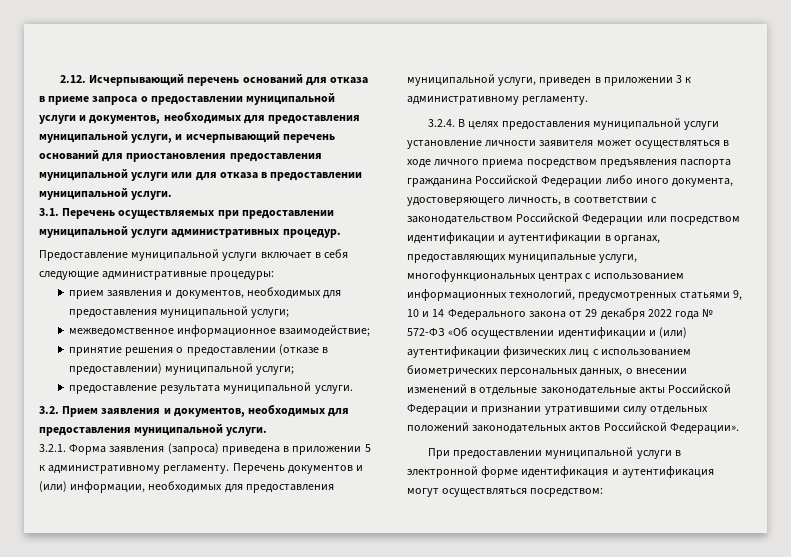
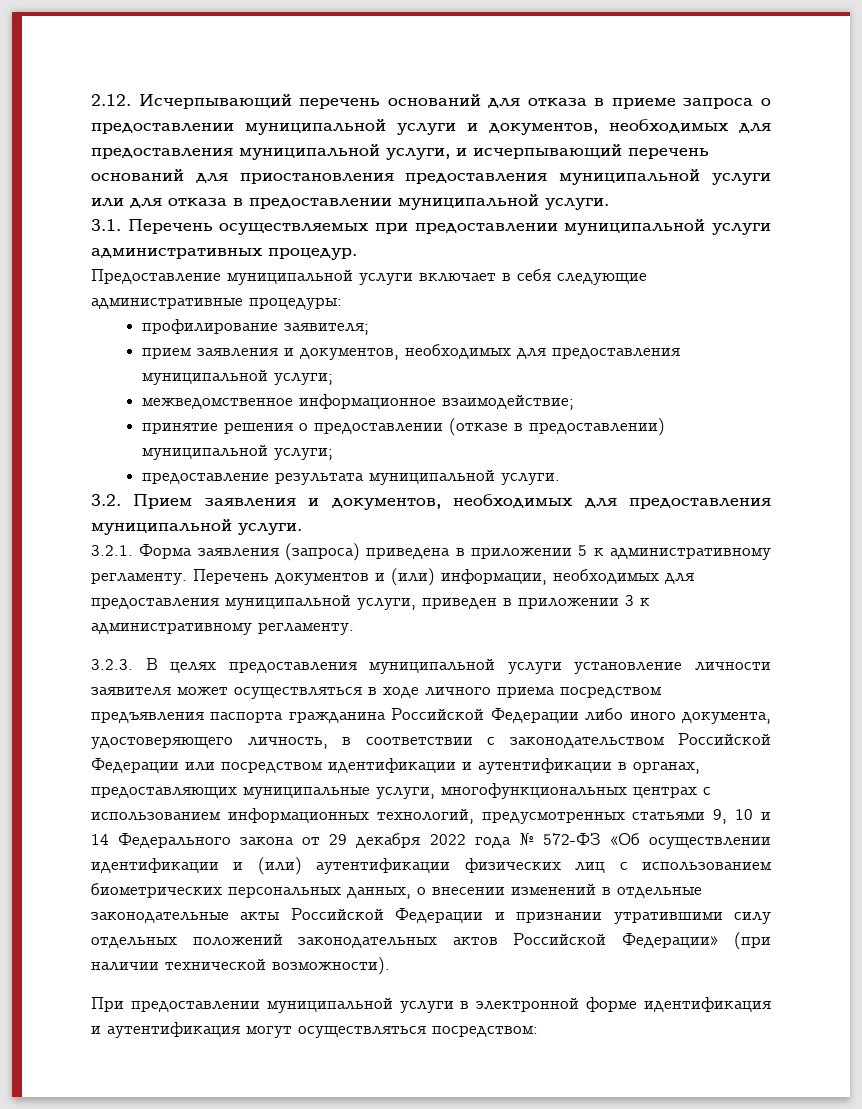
+ профилирование заявителя;
- 3.2.4. В целях предоставления муниципальной услуги установление личности заявителя может осуществляться в ходе личного приема посредством предъявления паспорта гражданина Российской Федерации либо иного документа, удостоверяющего личность, в соответствии с законодательством Российской Федерации или посредством идентификации и аутентификации в органах, предоставляющих муниципальные услуги, многофункциональных центрах с использованием информационных технологий, предусмотренных статьями 9, 10 и 14 Федерального закона от 29 декабря 2022 года № 572-ФЗ «Об осуществлении идентификации и (или) аутентификации физических лиц с использованием биометрических персональных данных, о внесении изменений в отдельные законодательные акты Российской Федерации и признании утратившими силу отдельных положений законодательных актов Российской Федерации».
+ 3.2.3. В целях предоставления муниципальной услуги установление личности заявителя может осуществляться в ходе личного приема посредством предъявления паспорта гражданина Российской Федерации либо иного документа, удостоверяющего личность, в соответствии с законодательством Российской Федерации или посредством идентификации и аутентификации в органах, предоставляющих муниципальные услуги, многофункциональных центрах с использованием информационных технологий, предусмотренных статьями 9, 10 и 14 Федерального закона от 29 декабря 2022 года № 572-ФЗ «Об осуществлении идентификации и (или) аутентификации физических лиц с использованием биометрических персональных данных, о внесении изменений в отдельные законодательные акты Российской Федерации и признании утратившими силу отдельных положений законодательных актов Российской Федерации» (при наличии технической возможности).

